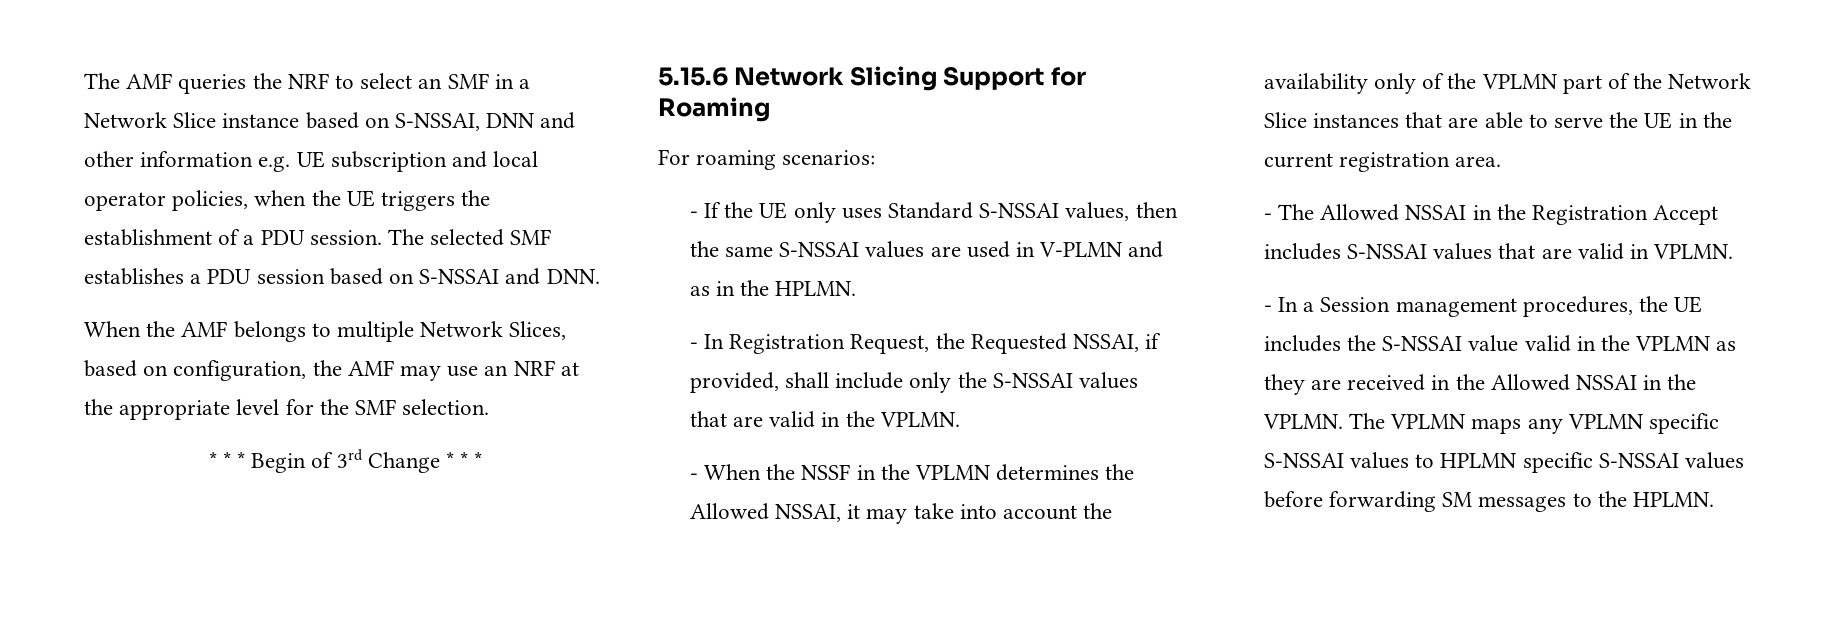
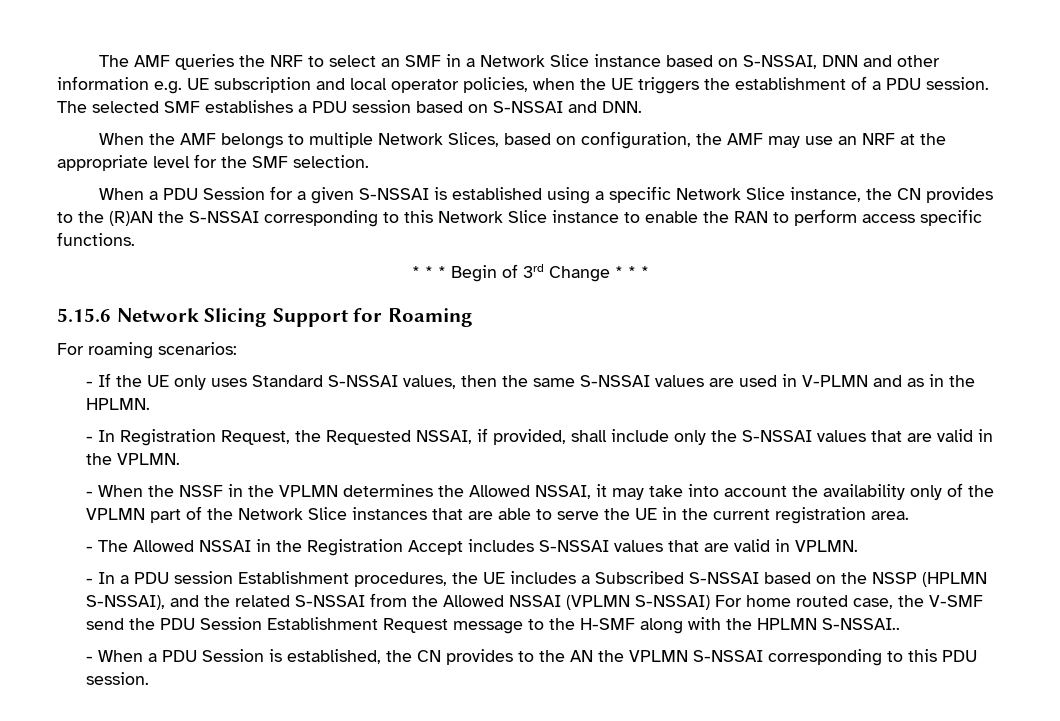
+ When a PDU Session for a given S-NSSAI is established using a specific Network Slice instance, the CN provides to the (R)AN the S-NSSAI corresponding to this Network Slice instance to enable the RAN to perform access specific functions.
- - In a Session management procedures, the UE includes the S-NSSAI value valid in the VPLMN as they are received in the Allowed NSSAI in the VPLMN. The VPLMN maps any VPLMN specific S-NSSAI values to HPLMN specific S-NSSAI values before forwarding SM messages to the HPLMN.
+ - In a PDU session Establishment procedures, the UE includes a Subscribed S-NSSAI based on the NSSP (HPLMN S-NSSAI), and the related S-NSSAI from the Allowed NSSAI (VPLMN S-NSSAI) For home routed case, the V-SMF send the PDU Session Establishment Request message to the H-SMF along with the HPLMN S-NSSAI..
+ - When a PDU Session is established, the CN provides to the AN the VPLMN S-NSSAI corresponding to this PDU session.

